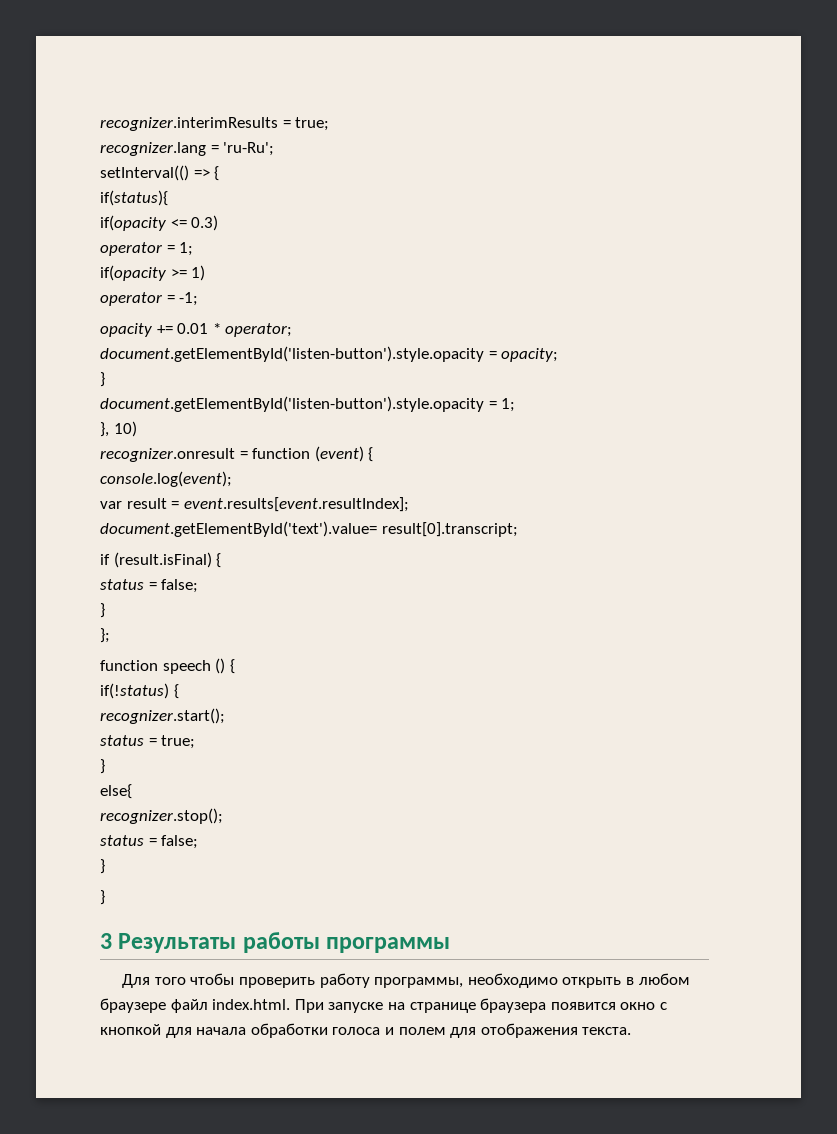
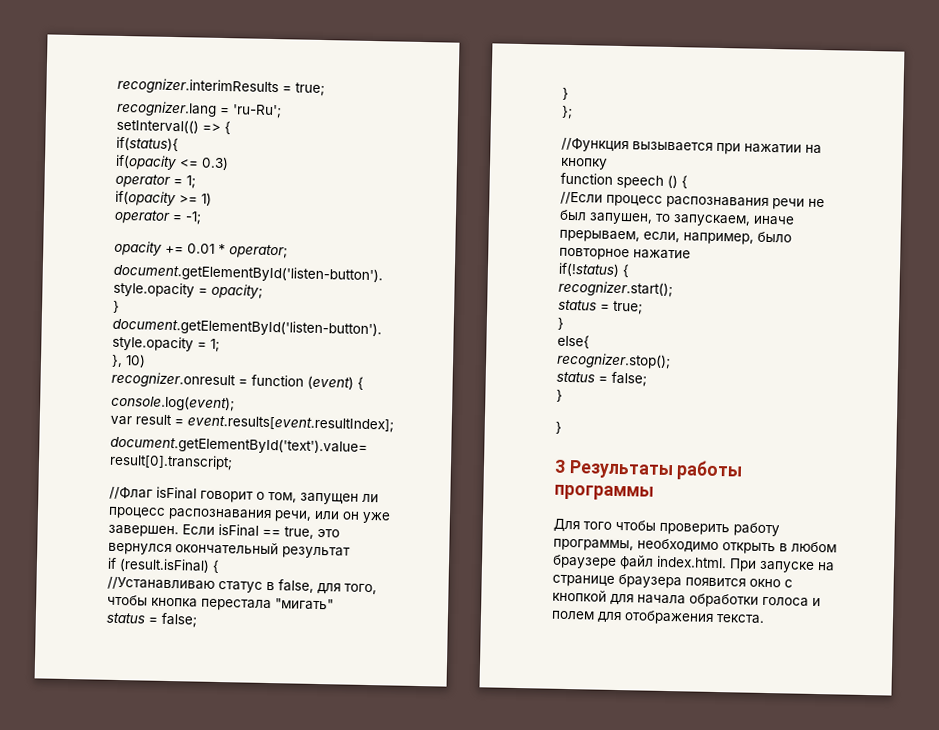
+ //Флаг isFinal говорит о том, запущен ли процесс распознавания речи, или он уже завершен. Если isFinal == true, это вернулся окончательный результат
  if (result.isFinal) {
+ //Устанавливаю статус в false, для того, чтобы кнопка перестала "мигать"
+ //Функция вызывается при нажатии на кнопку
  function speech () {
+ //Если процесс распознавания речи не был запушен, то запускаем, иначе прерываем, если, например, было повторное нажатие

